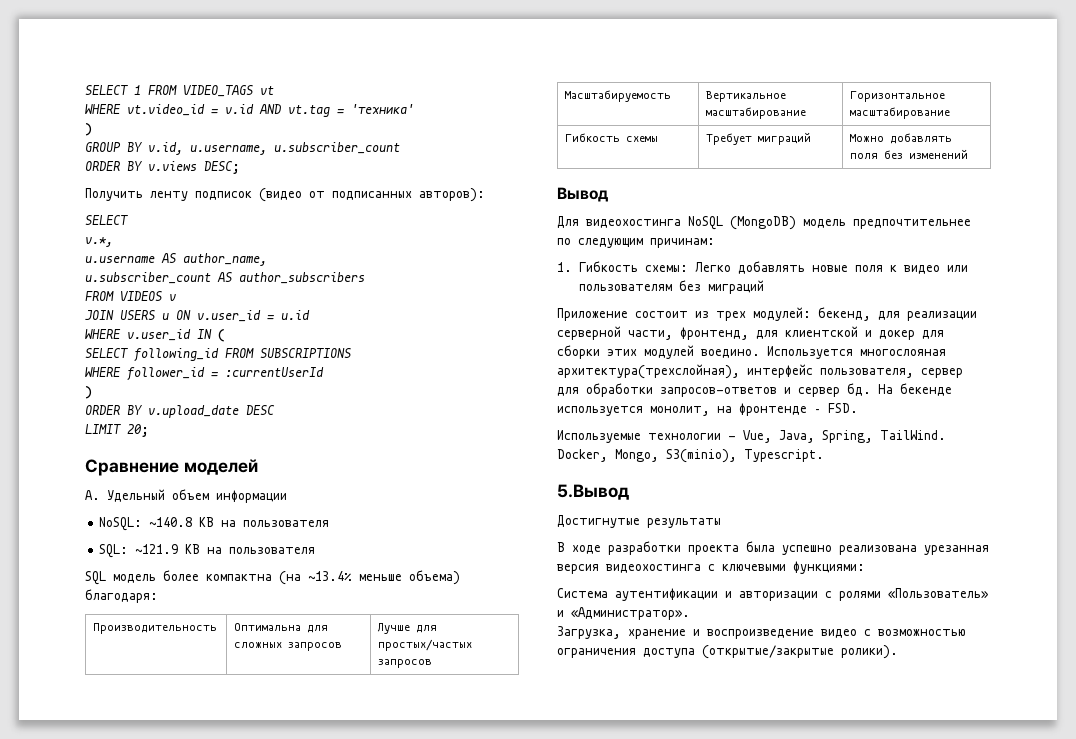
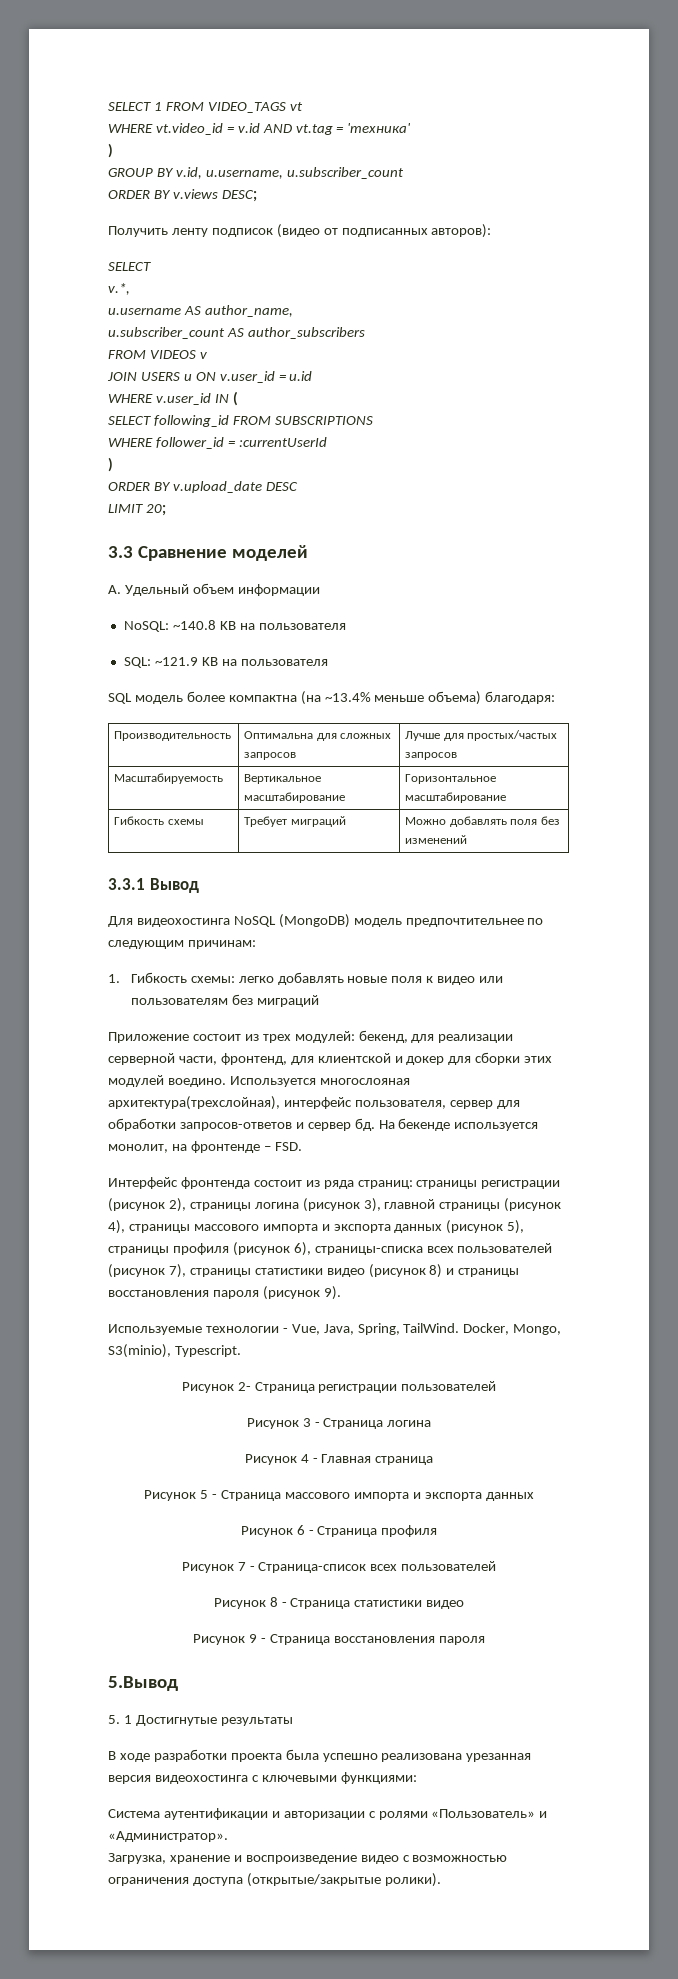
- Сравнение моделей
+ 3.3 Сравнение моделей
- Вывод
+ 3.3.1 Вывод
- 1. Гибкость схемы: Легко добавлять новые поля к видео или пользователям без миграций
+ 1. Гибкость схемы: легко добавлять новые поля к видео или пользователям без миграций
+ Интерфейс фронтенда состоит из ряда страниц: страницы регистрации (рисунок 2), страницы логина (рисунок 3), главной страницы (рисунок 4), страницы массового импорта и экспорта данных (рисунок 5), страницы профиля (рисунок 6), страницы-списка всех пользователей (рисунок 7), страницы статистики видео (рисунок 8) и страницы восстановления пароля (рисунок 9).
+ Рисунок 2- Страница регистрации пользователей
+ Рисунок 3 - Страница логина
+ Рисунок 4 - Главная страница
+ Рисунок 5 - Страница массового импорта и экспорта данных
+ Рисунок 6 - Страница профиля
+ Рисунок 7 - Страница-список всех пользователей
+ Рисунок 8 - Страница статистики видео
+ Рисунок 9 - Страница восстановления пароля
- Достигнутые результаты
+ 5. 1 Достигнутые результаты

